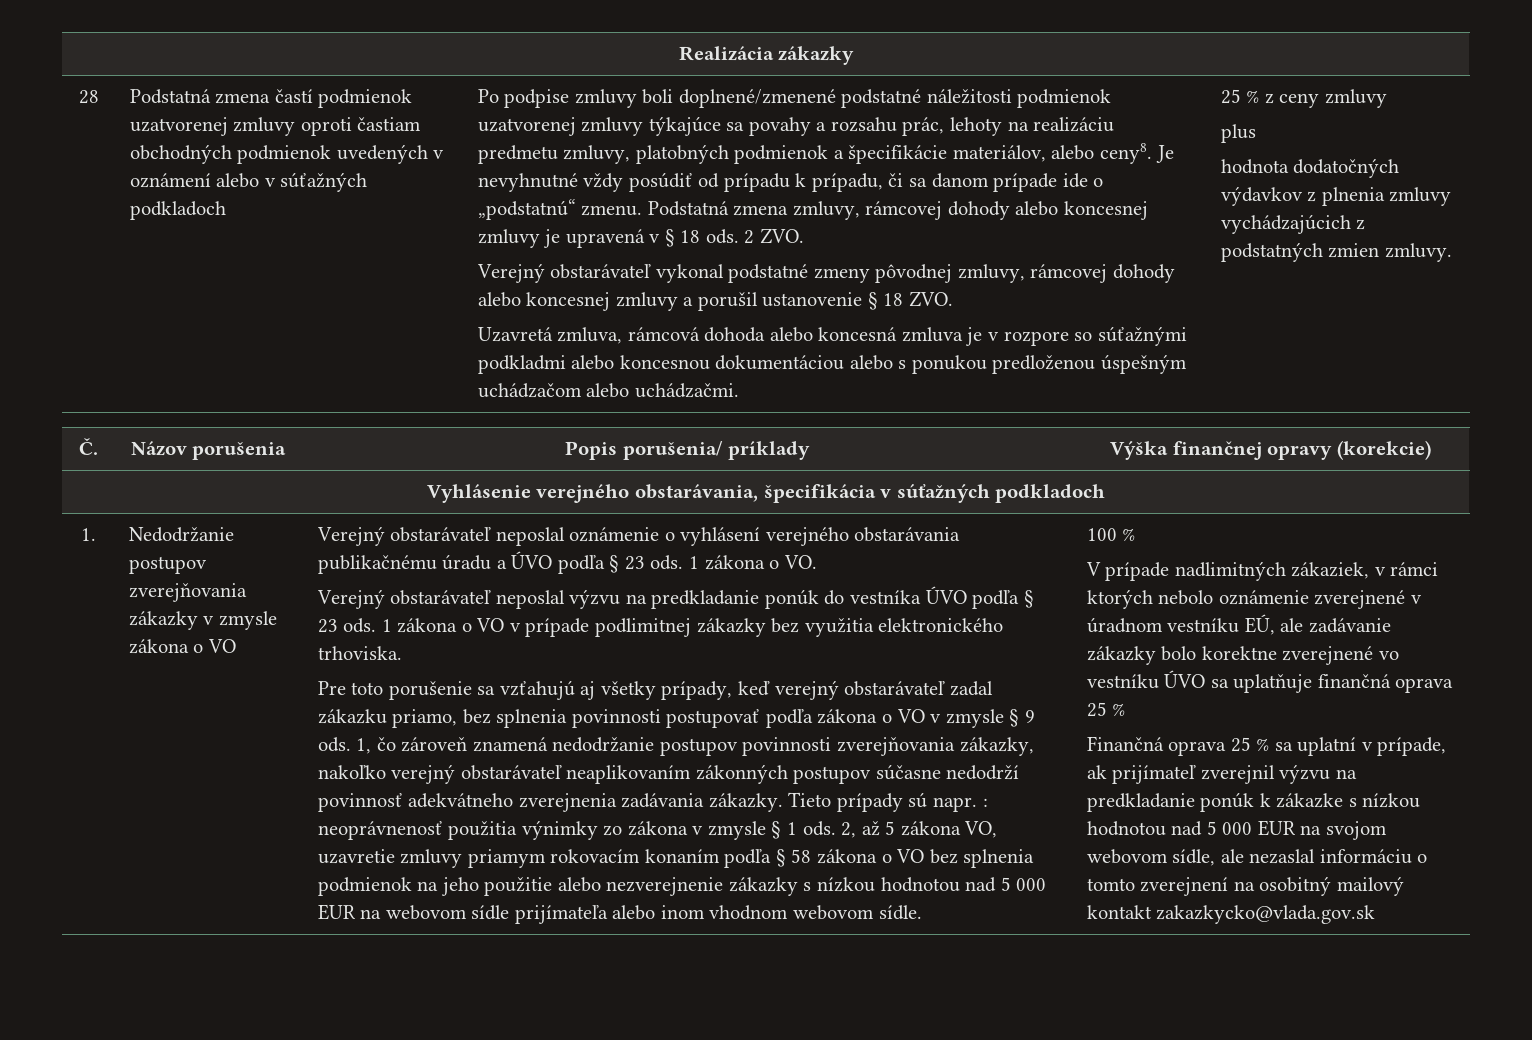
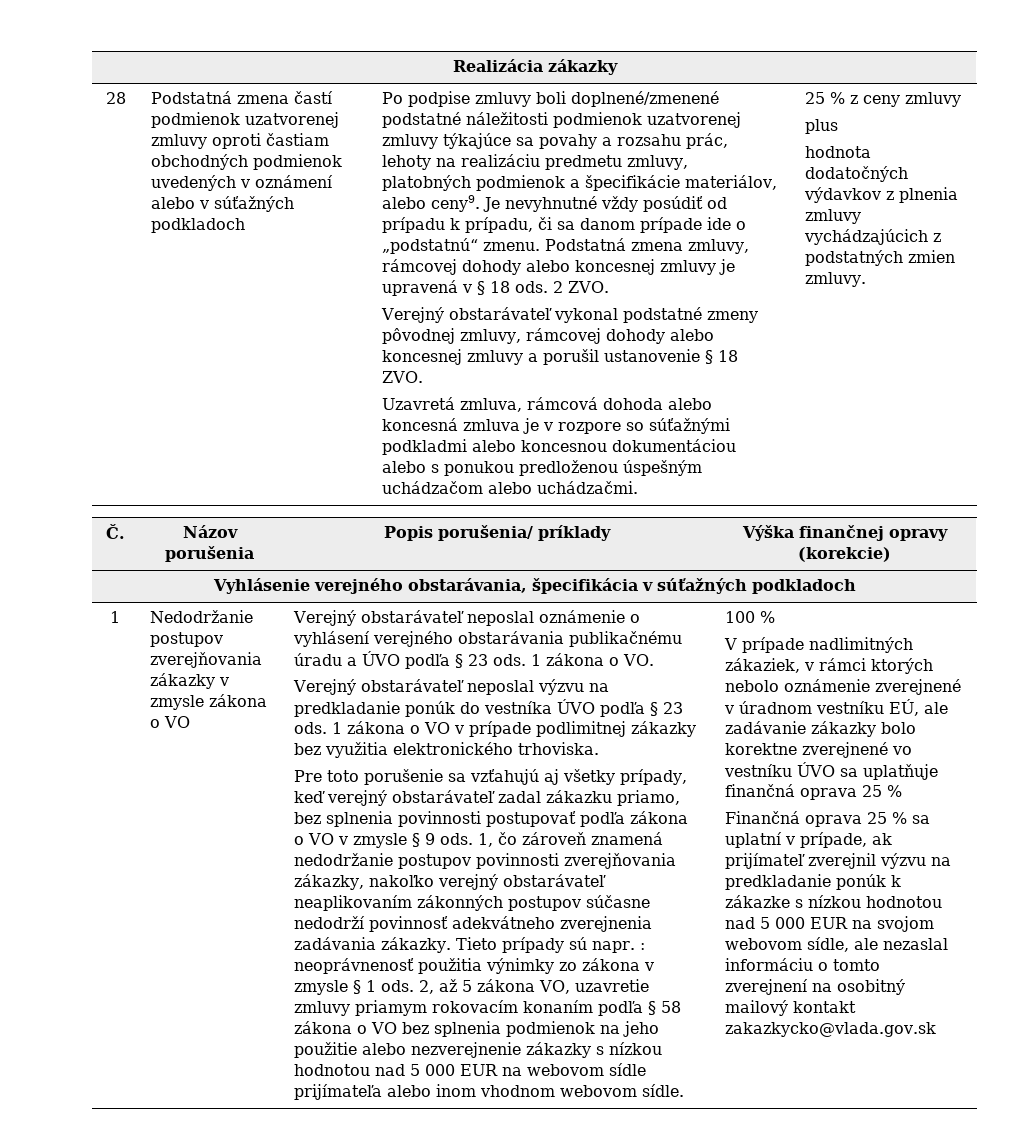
- Po podpise zmluvy boli doplnené/zmenené podstatné náležitosti podmienok uzatvorenej zmluvy týkajúce sa povahy a rozsahu prác, lehoty na realizáciu predmetu zmluvy, platobných podmienok a špecifikácie materiálov, alebo ceny8.
+ Po podpise zmluvy boli doplnené/zmenené podstatné náležitosti podmienok uzatvorenej zmluvy týkajúce sa povahy a rozsahu prác, lehoty na realizáciu predmetu zmluvy, platobných podmienok a špecifikácie materiálov, alebo ceny9.
  Vyhlásenie verejného obstarávania, špecifikácia v súťažných podkladoch
- 1.
+ 1

